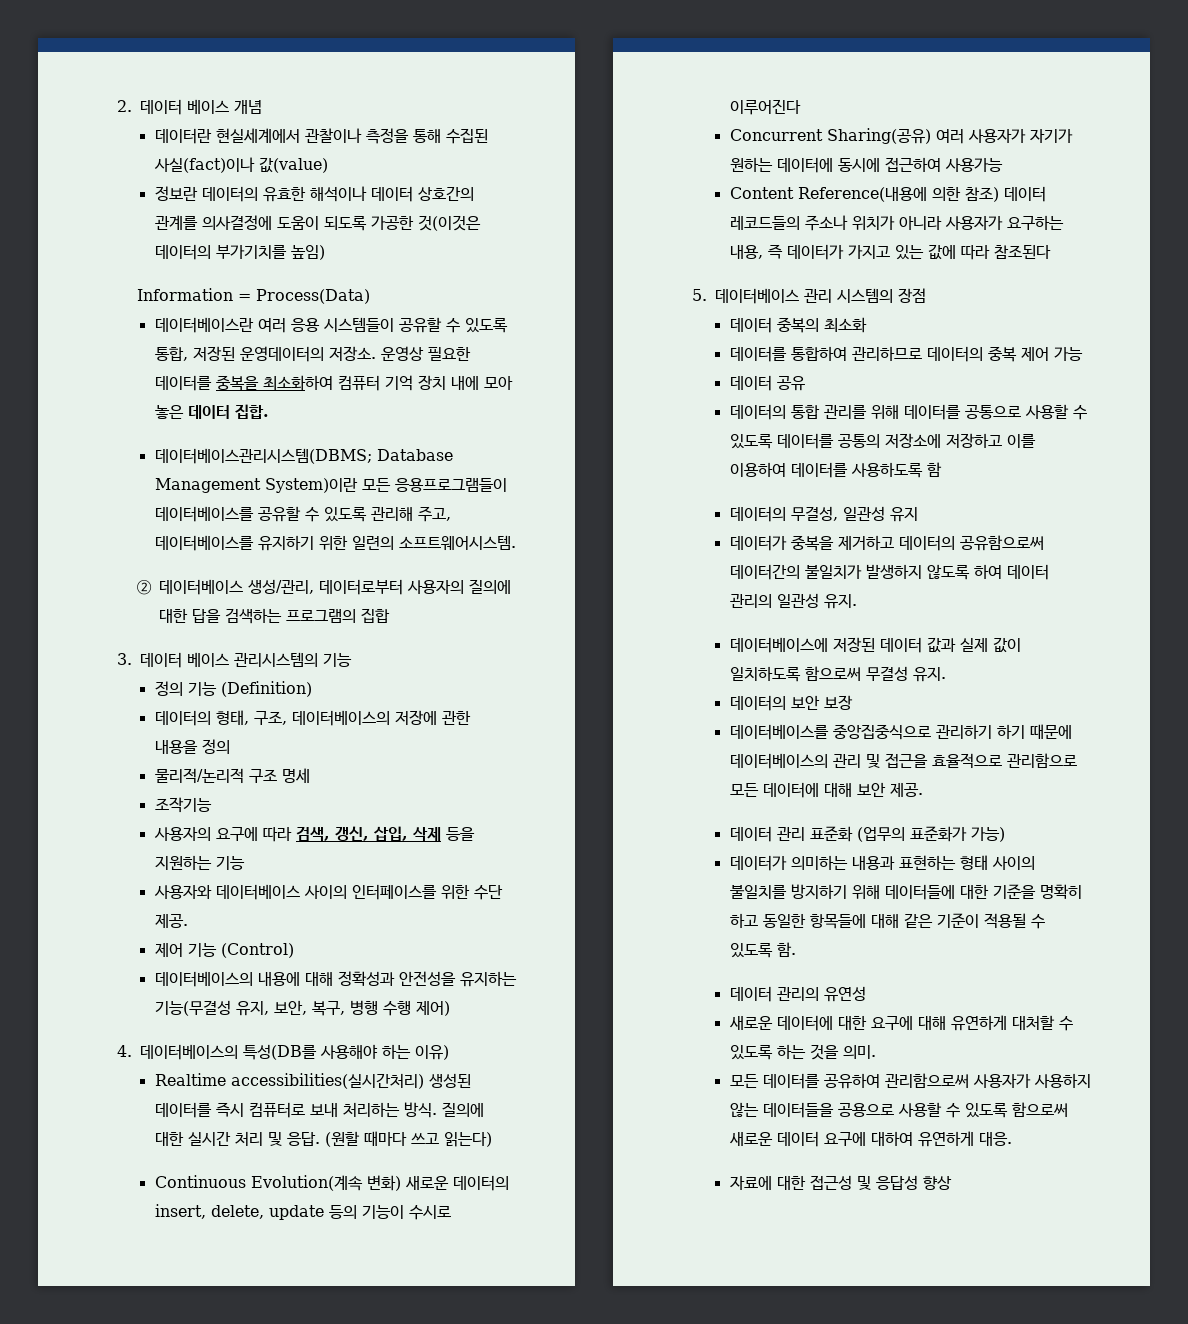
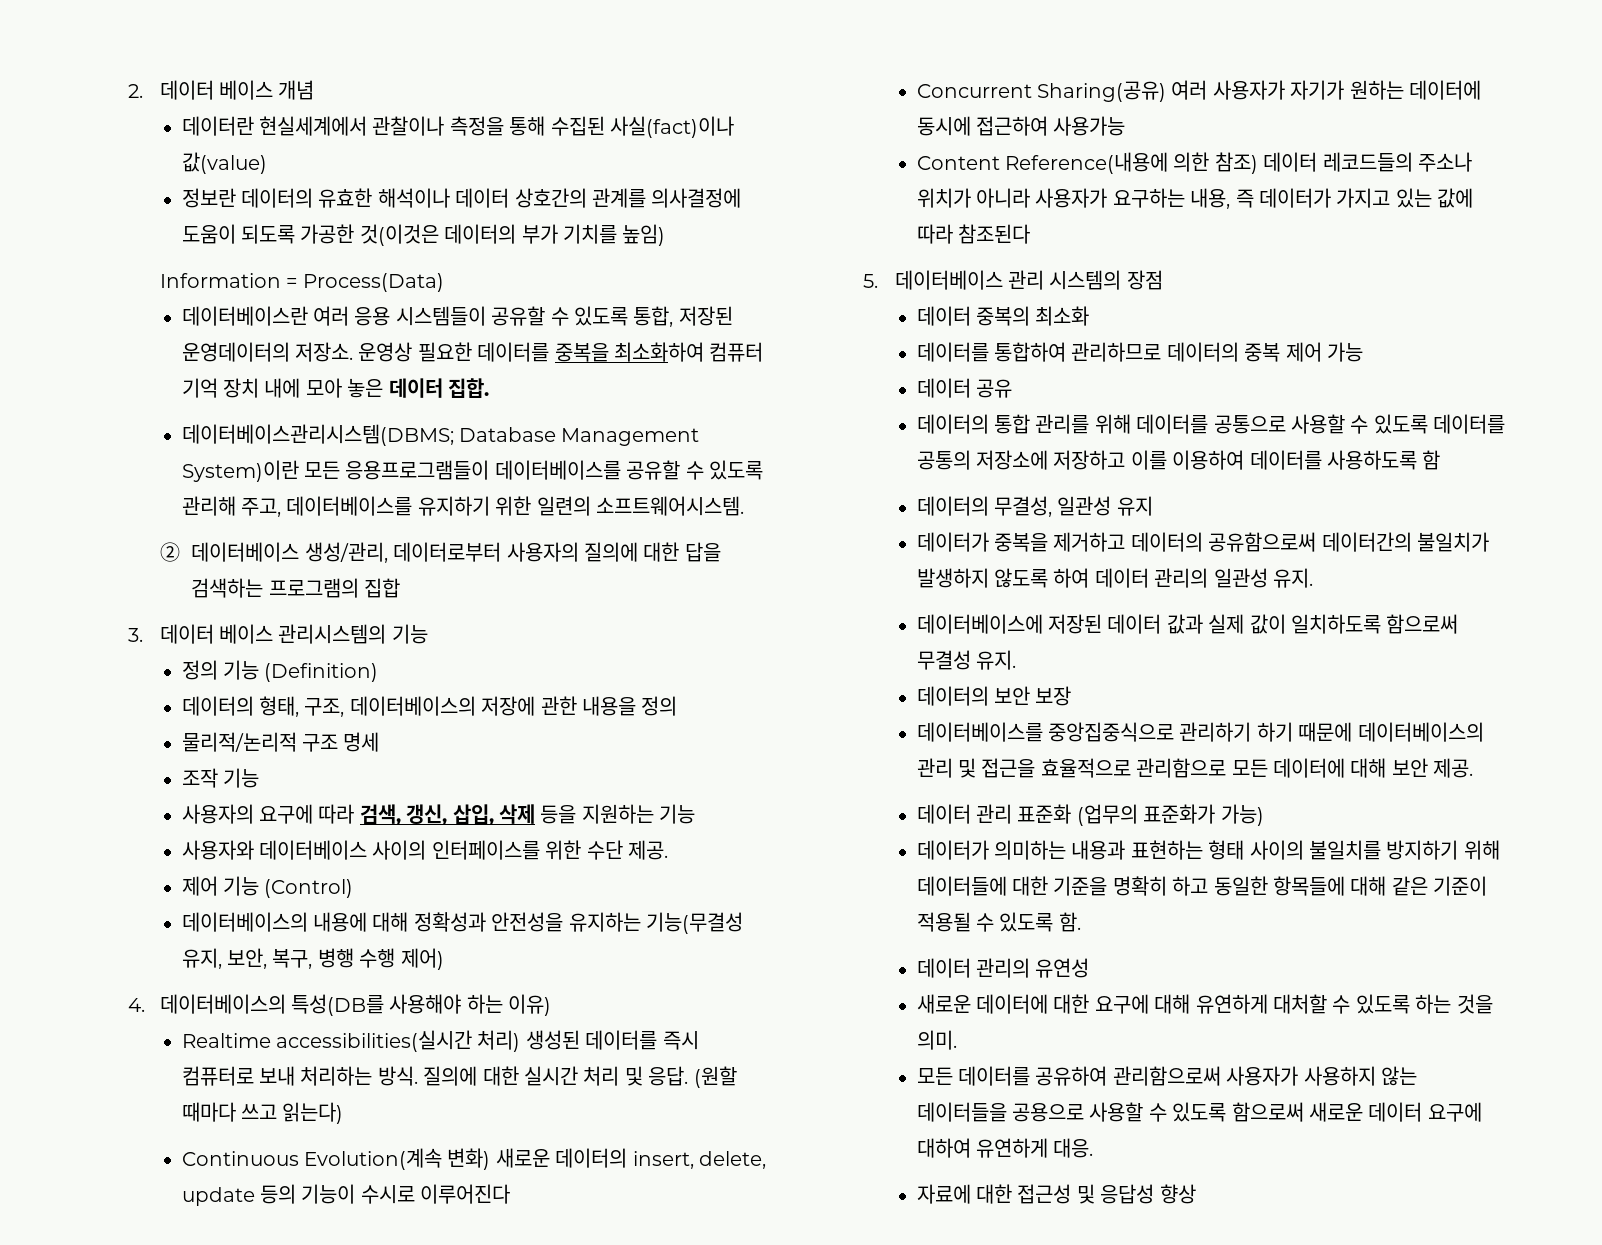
- 정보란 데이터의 유효한 해석이나 데이터 상호간의 관계를 의사결정에 도움이 되도록 가공한 것(이것은 데이터의 부가기치를 높임)
+ 정보란 데이터의 유효한 해석이나 데이터 상호간의 관계를 의사결정에 도움이 되도록 가공한 것(이것은 데이터의 부가 기치를 높임)
- 조작기능
+ 조작 기능
- Realtime accessibilities(실시간처리) 생성된 데이터를 즉시 컴퓨터로 보내 처리하는 방식.
+ Realtime accessibilities(실시간 처리) 생성된 데이터를 즉시 컴퓨터로 보내 처리하는 방식.

